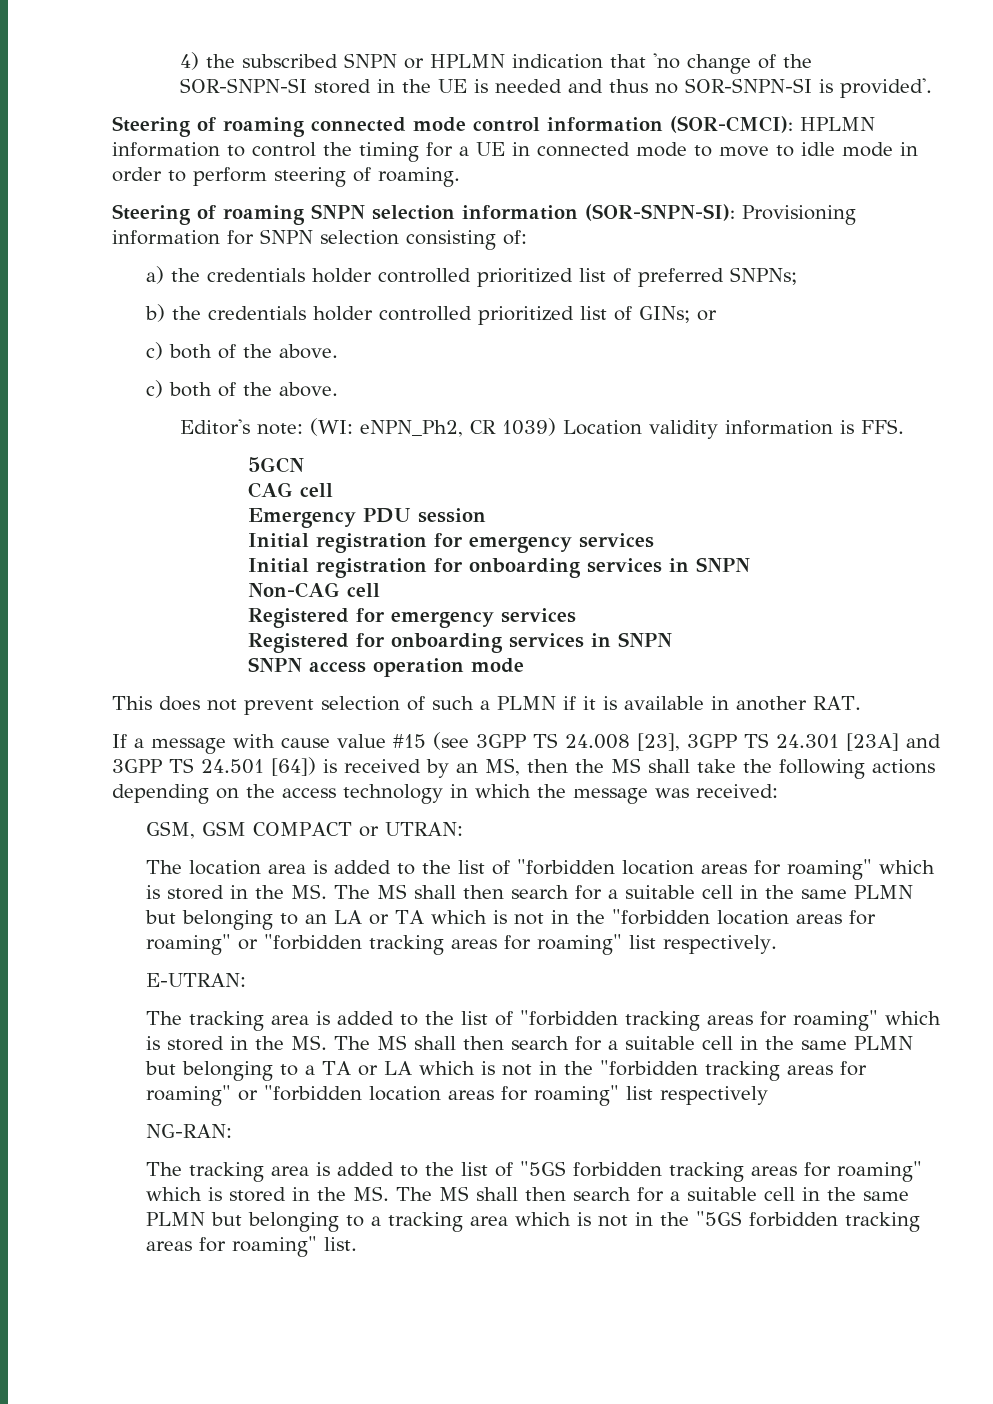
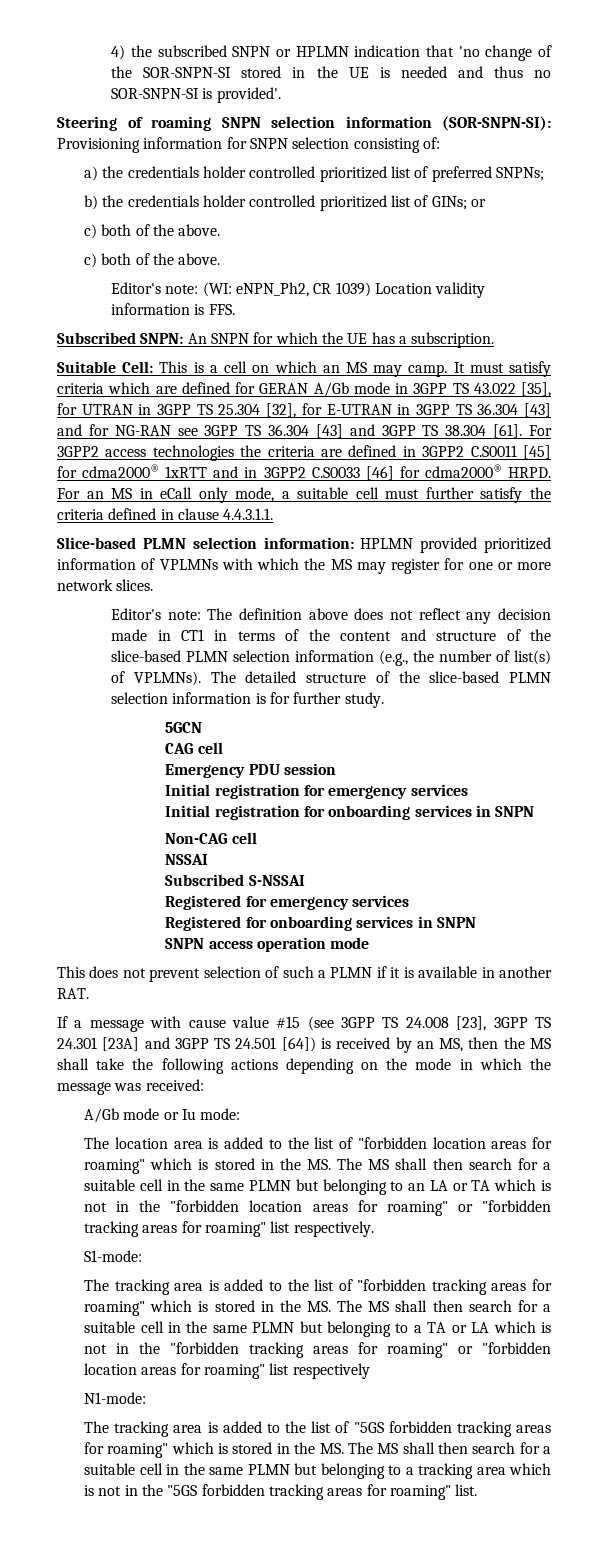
- Steering of roaming connected mode control information (SOR-CMCI): HPLMN information to control the timing for a UE in connected mode to move to idle mode in order to perform steering of roaming.
+ Subscribed SNPN: An SNPN for which the UE has a subscription.
+ Suitable Cell: This is a cell on which an MS may camp. It must satisfy criteria which are defined for GERAN A/Gb mode in 3GPP TS 43.022 [35], for UTRAN in 3GPP TS 25.304 [32], for E-UTRAN in 3GPP TS 36.304 [43] and for NG-RAN see 3GPP TS 36.304 [43] and 3GPP TS 38.304 [61]. For 3GPP2 access technologies the criteria are defined in 3GPP2 C.S0011 [45] for cdma2000® 1xRTT and in 3GPP2 C.S0033 [46] for cdma2000® HRPD. For an MS in eCall only mode, a suitable cell must further satisfy the criteria defined in clause 4.4.3.1.1.
+ Slice-based PLMN selection information: HPLMN provided prioritized information of VPLMNs with which the MS may register for one or more network slices.
+ Editor's note: The definition above does not reflect any decision made in CT1 in terms of the content and structure of the slice-based PLMN selection information (e.g., the number of list(s) of VPLMNs). The detailed structure of the slice-based PLMN selection information is for further study.
+ NSSAI
+ Subscribed S-NSSAI
- If a message with cause value #15 (see 3GPP TS 24.008 [23], 3GPP TS 24.301 [23A] and 3GPP TS 24.501 [64]) is received by an MS, then the MS shall take the following actions depending on the access technology in which the message was received:
+ If a message with cause value #15 (see 3GPP TS 24.008 [23], 3GPP TS 24.301 [23A] and 3GPP TS 24.501 [64]) is received by an MS, then the MS shall take the following actions depending on the mode in which the message was received:
- GSM, GSM COMPACT or UTRAN:
+ A/Gb mode or Iu mode:
- E-UTRAN:
+ S1-mode:
- NG-RAN:
+ N1-mode:

